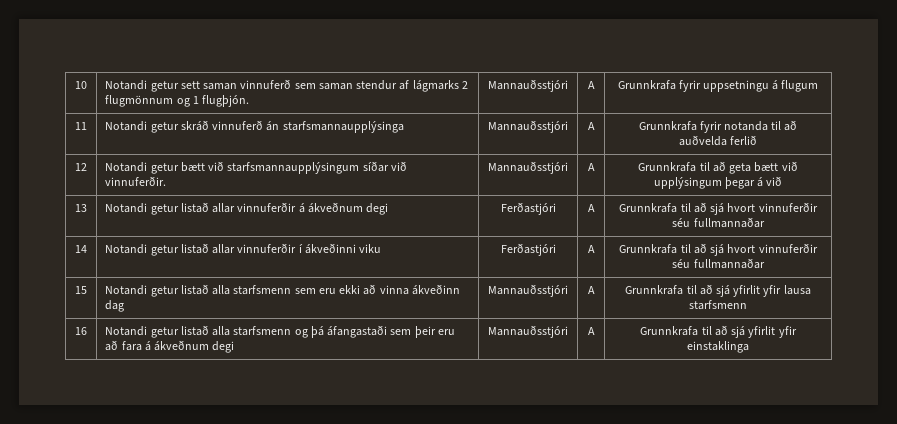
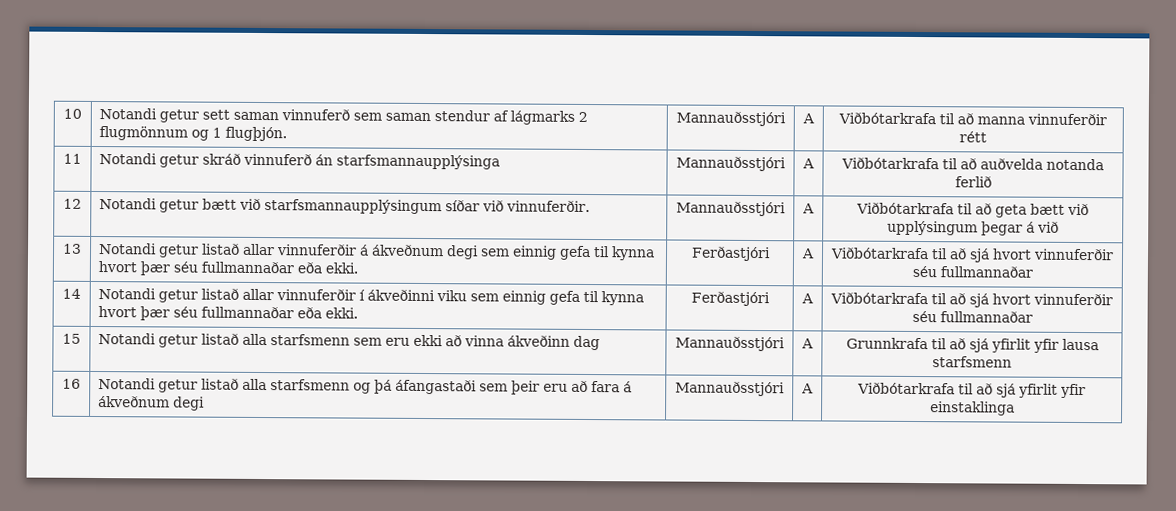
- 10 | Notandi getur sett saman vinnuferð sem saman stendur af lágmarks 2 flugmönnum og 1 flugþjón. | Mannauðsstjóri | A | Grunnkrafa fyrir uppsetningu á flugum
+ 10 | Notandi getur sett saman vinnuferð sem saman stendur af lágmarks 2 flugmönnum og 1 flugþjón. | Mannauðsstjóri | A | Viðbótarkrafa til að manna vinnuferðir rétt
- 11 | Notandi getur skráð vinnuferð án starfsmannaupplýsinga | Mannauðsstjóri | A | Grunnkrafa fyrir notanda til að auðvelda ferlið
+ 11 | Notandi getur skráð vinnuferð án starfsmannaupplýsinga | Mannauðsstjóri | A | Viðbótarkrafa til að auðvelda notanda ferlið
- 12 | Notandi getur bætt við starfsmannaupplýsingum síðar við vinnuferðir. | Mannauðsstjóri | A | Grunnkrafa til að geta bætt við upplýsingum þegar á við
+ 12 | Notandi getur bætt við starfsmannaupplýsingum síðar við vinnuferðir. | Mannauðsstjóri | A | Viðbótarkrafa til að geta bætt við upplýsingum þegar á við
- 13 | Notandi getur listað allar vinnuferðir á ákveðnum degi | Ferðastjóri | A | Grunnkrafa til að sjá hvort vinnuferðir séu fullmannaðar
+ 13 | Notandi getur listað allar vinnuferðir á ákveðnum degi sem einnig gefa til kynna hvort þær séu fullmannaðar eða ekki. | Ferðastjóri | A | Viðbótarkrafa til að sjá hvort vinnuferðir séu fullmannaðar
- 14 | Notandi getur listað allar vinnuferðir í ákveðinni viku | Ferðastjóri | A | Grunnkrafa til að sjá hvort vinnuferðir séu fullmannaðar
+ 14 | Notandi getur listað allar vinnuferðir í ákveðinni viku sem einnig gefa til kynna hvort þær séu fullmannaðar eða ekki. | Ferðastjóri | A | Viðbótarkrafa til að sjá hvort vinnuferðir séu fullmannaðar
- 16 | Notandi getur listað alla starfsmenn og þá áfangastaði sem þeir eru að fara á ákveðnum degi | Mannauðsstjóri | A | Grunnkrafa til að sjá yfirlit yfir einstaklinga
+ 16 | Notandi getur listað alla starfsmenn og þá áfangastaði sem þeir eru að fara á ákveðnum degi | Mannauðsstjóri | A | Viðbótarkrafa til að sjá yfirlit yfir einstaklinga

